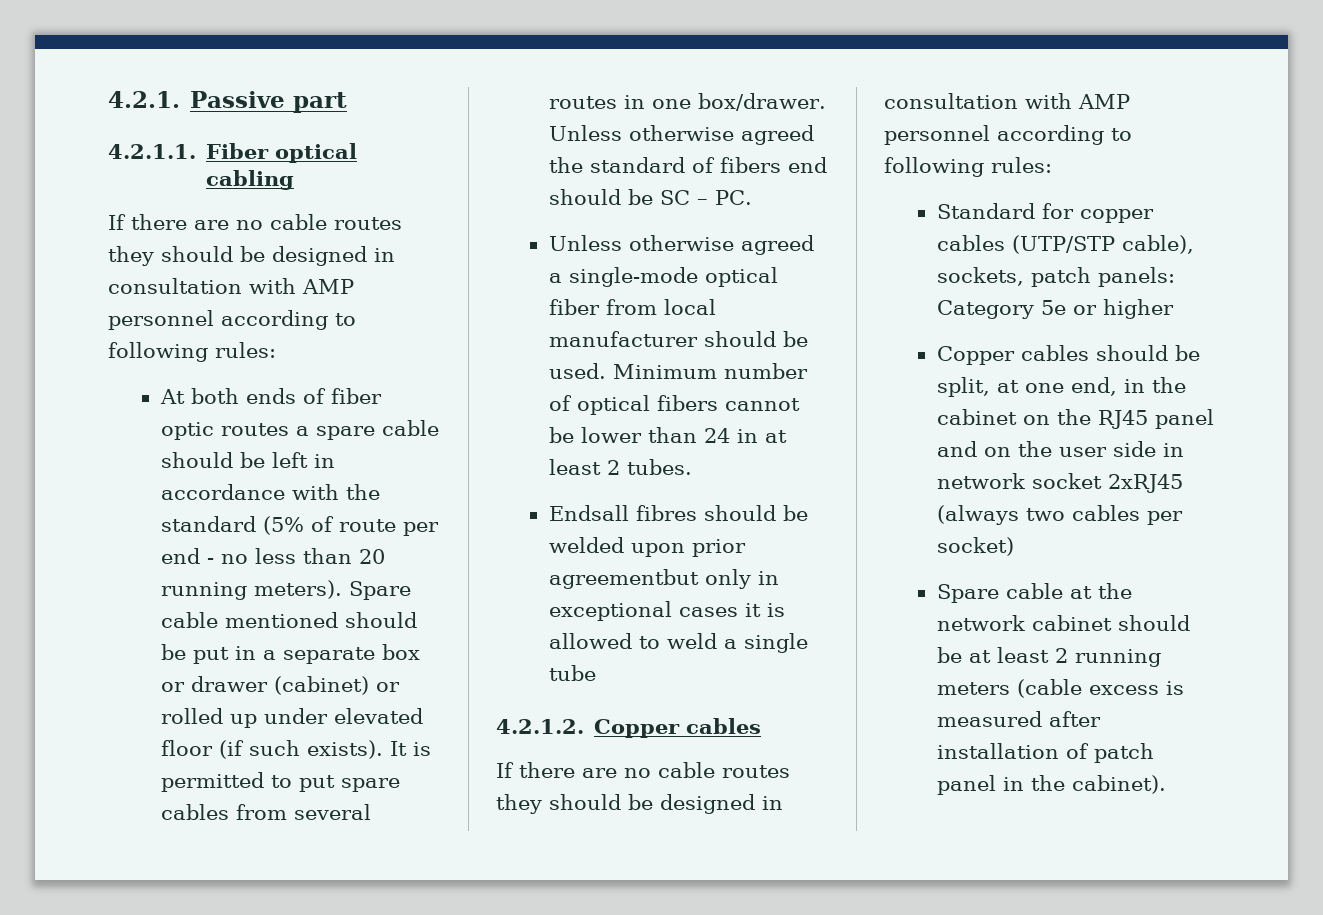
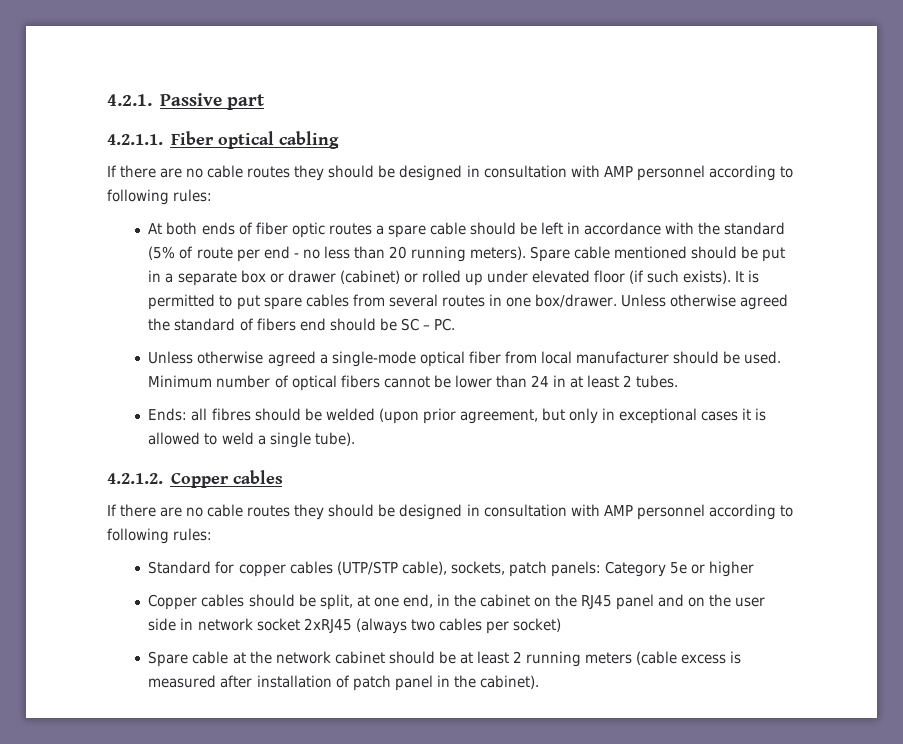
- Endsall fibres should be welded upon prior agreementbut only in exceptional cases it is allowed to weld a single tube
+ Ends: all fibres should be welded (upon prior agreement, but only in exceptional cases it is allowed to weld a single tube).

